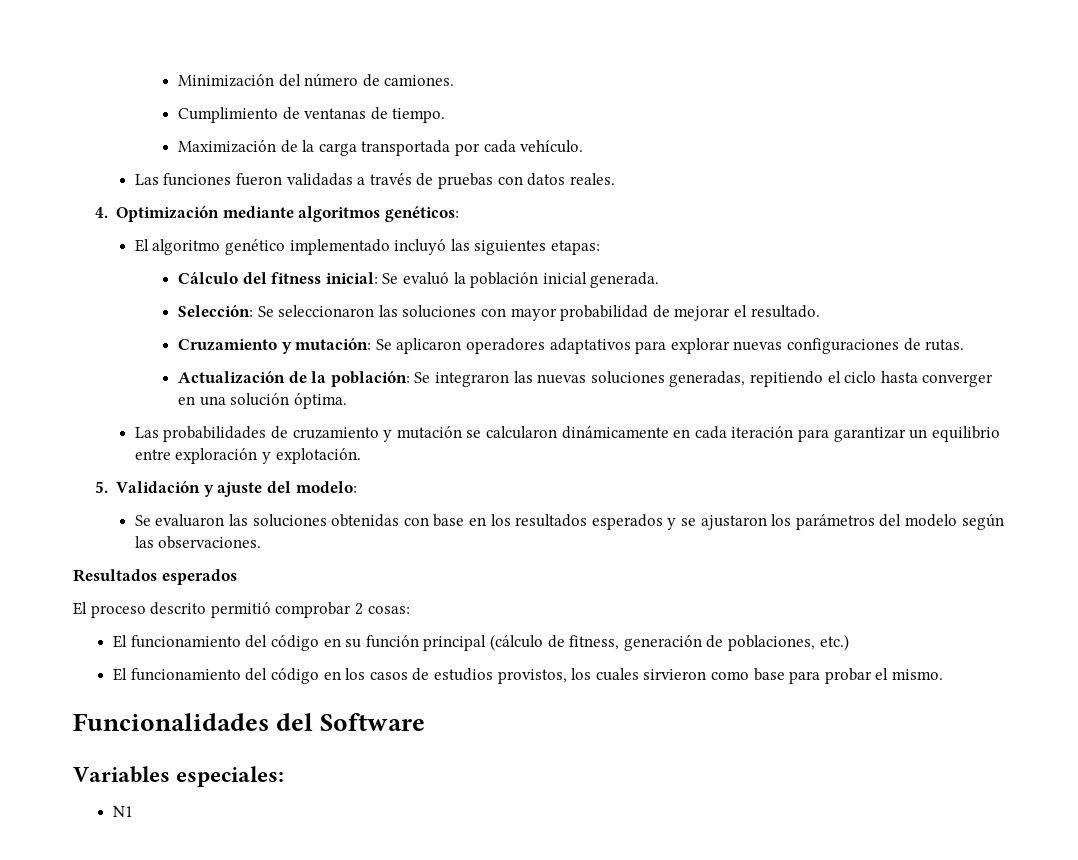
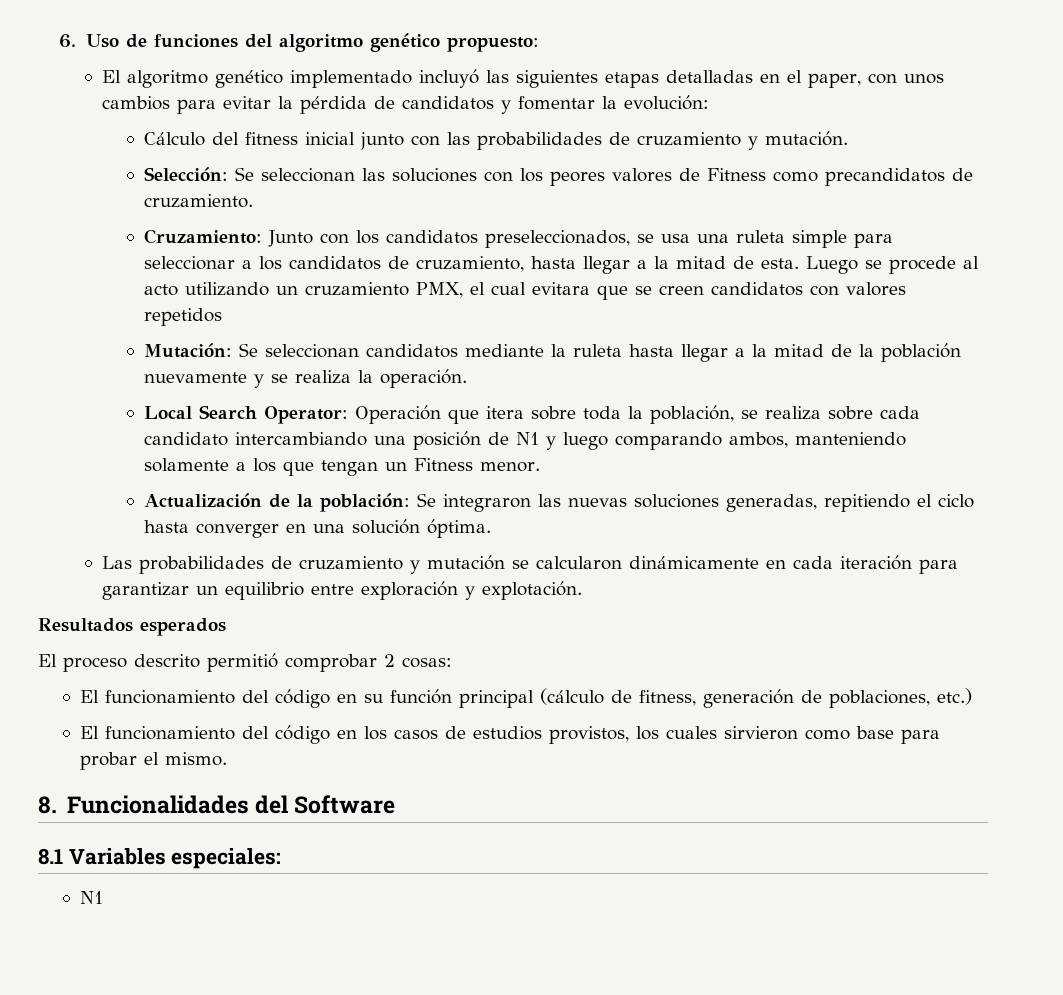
- Minimización del número de camiones.
- Cumplimiento de ventanas de tiempo.
- Maximización de la carga transportada por cada vehículo.
- Las funciones fueron validadas a través de pruebas con datos reales.
- 4. Optimización mediante algoritmos genéticos:
+ 6. Uso de funciones del algoritmo genético propuesto:
- El algoritmo genético implementado incluyó las siguientes etapas:
- Cálculo del fitness inicial: Se evaluó la población inicial generada.
+ El algoritmo genético implementado incluyó las siguientes etapas detalladas en el paper, con unos cambios para evitar la pérdida de candidatos y fomentar la evolución:
+ Cálculo del fitness inicial junto con las probabilidades de cruzamiento y mutación.
- Selección: Se seleccionaron las soluciones con mayor probabilidad de mejorar el resultado.
- Cruzamiento y mutación: Se aplicaron operadores adaptativos para explorar nuevas configuraciones de rutas.
+ Selección: Se seleccionan las soluciones con los peores valores de Fitness como precandidatos de cruzamiento.
+ Cruzamiento: Junto con los candidatos preseleccionados, se usa una ruleta simple para seleccionar a los candidatos de cruzamiento, hasta llegar a la mitad de esta. Luego se procede al acto utilizando un cruzamiento PMX, el cual evitara que se creen candidatos con valores repetidos
+ Mutación: Se seleccionan candidatos mediante la ruleta hasta llegar a la mitad de la población nuevamente y se realiza la operación.
+ Local Search Operator: Operación que itera sobre toda la población, se realiza sobre cada candidato intercambiando una posición de N1 y luego comparando ambos, manteniendo solamente a los que tengan un Fitness menor.
- 5. Validación y ajuste del modelo:
- Se evaluaron las soluciones obtenidas con base en los resultados esperados y se ajustaron los parámetros del modelo según las observaciones.
- Funcionalidades del Software
+ 8. Funcionalidades del Software
- Variables especiales:
+ 8.1 Variables especiales:

